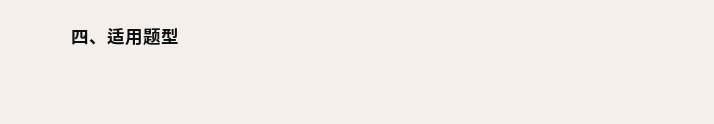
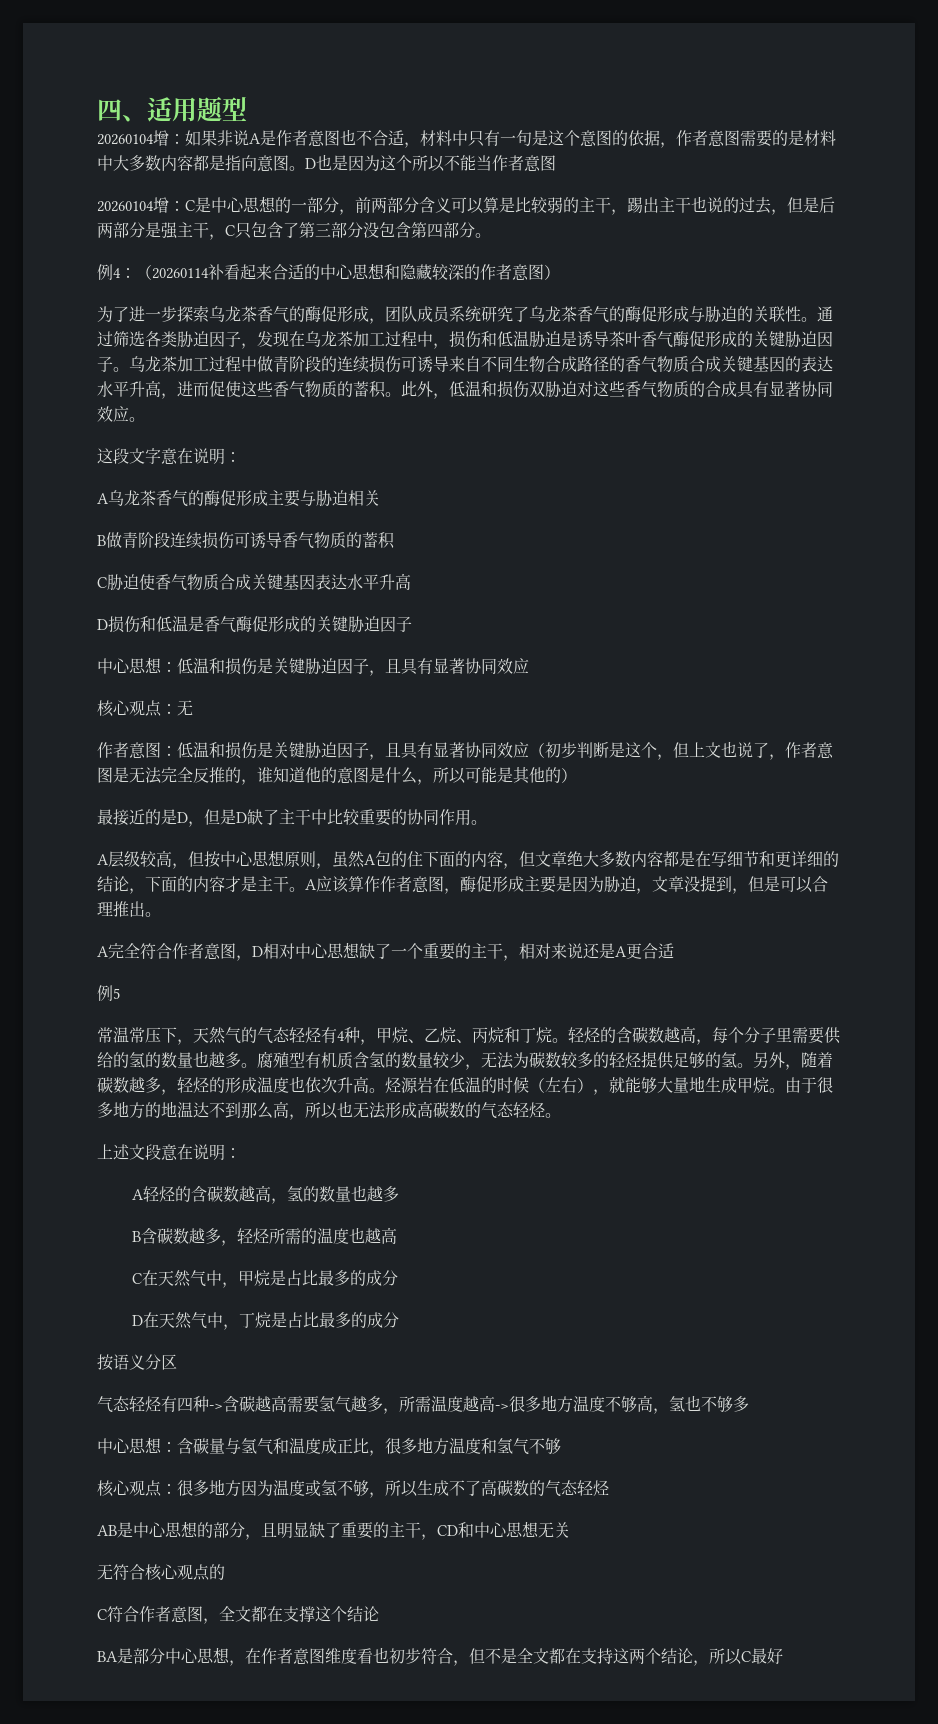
+ 20260104增：如果非说A是作者意图也不合适，材料中只有一句是这个意图的依据，作者意图需要的是材料中大多数内容都是指向意图。D也是因为这个所以不能当作者意图
+ 20260104增：C是中心思想的一部分，前两部分含义可以算是比较弱的主干，踢出主干也说的过去，但是后两部分是强主干，C只包含了第三部分没包含第四部分。
+ 例4：（20260114补看起来合适的中心思想和隐藏较深的作者意图）
+ 为了进一步探索乌龙茶香气的酶促形成，团队成员系统研究了乌龙茶香气的酶促形成与胁迫的关联性。通过筛选各类胁迫因子，发现在乌龙茶加工过程中，损伤和低温胁迫是诱导茶叶香气酶促形成的关键胁迫因子。乌龙茶加工过程中做青阶段的连续损伤可诱导来自不同生物合成路径的香气物质合成关键基因的表达水平升高，进而促使这些香气物质的蓄积。此外，低温和损伤双胁迫对这些香气物质的合成具有显著协同效应。
+ 这段文字意在说明：
+ A乌龙茶香气的酶促形成主要与胁迫相关
+ B做青阶段连续损伤可诱导香气物质的蓄积
+ C胁迫使香气物质合成关键基因表达水平升高
+ D损伤和低温是香气酶促形成的关键胁迫因子
+ 中心思想：低温和损伤是关键胁迫因子，且具有显著协同效应
+ 核心观点：无
+ 作者意图：低温和损伤是关键胁迫因子，且具有显著协同效应（初步判断是这个，但上文也说了，作者意图是无法完全反推的，谁知道他的意图是什么，所以可能是其他的）
+ 最接近的是D，但是D缺了主干中比较重要的协同作用。
+ A层级较高，但按中心思想原则，虽然A包的住下面的内容，但文章绝大多数内容都是在写细节和更详细的结论，下面的内容才是主干。A应该算作作者意图，酶促形成主要是因为胁迫，文章没提到，但是可以合理推出。
+ A完全符合作者意图，D相对中心思想缺了一个重要的主干，相对来说还是A更合适
+ 例5
+ 常温常压下，天然气的气态轻烃有4种，甲烷、乙烷、丙烷和丁烷。轻烃的含碳数越高，每个分子里需要供给的氢的数量也越多。腐殖型有机质含氢的数量较少，无法为碳数较多的轻烃提供足够的氢。另外，随着碳数越多，轻烃的形成温度也依次升高。烃源岩在低温的时候（左右），就能够大量地生成甲烷。由于很多地方的地温达不到那么高，所以也无法形成高碳数的气态轻烃。
+ 上述文段意在说明：
+ A轻烃的含碳数越高，氢的数量也越多
+ B含碳数越多，轻烃所需的温度也越高
+ C在天然气中，甲烷是占比最多的成分
+ D在天然气中，丁烷是占比最多的成分
+ 按语义分区
+ 气态轻烃有四种->含碳越高需要氢气越多，所需温度越高->很多地方温度不够高，氢也不够多
+ 中心思想：含碳量与氢气和温度成正比，很多地方温度和氢气不够
+ 核心观点：很多地方因为温度或氢不够，所以生成不了高碳数的气态轻烃
+ AB是中心思想的部分，且明显缺了重要的主干，CD和中心思想无关
+ 无符合核心观点的
+ C符合作者意图，全文都在支撑这个结论
+ BA是部分中心思想，在作者意图维度看也初步符合，但不是全文都在支持这两个结论，所以C最好

